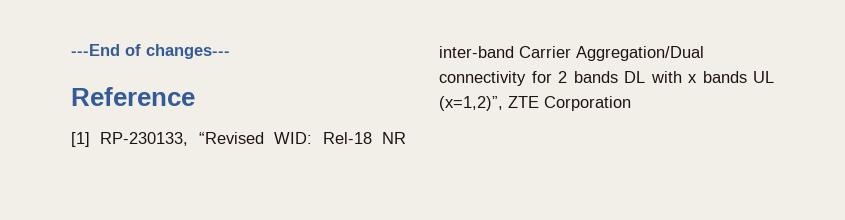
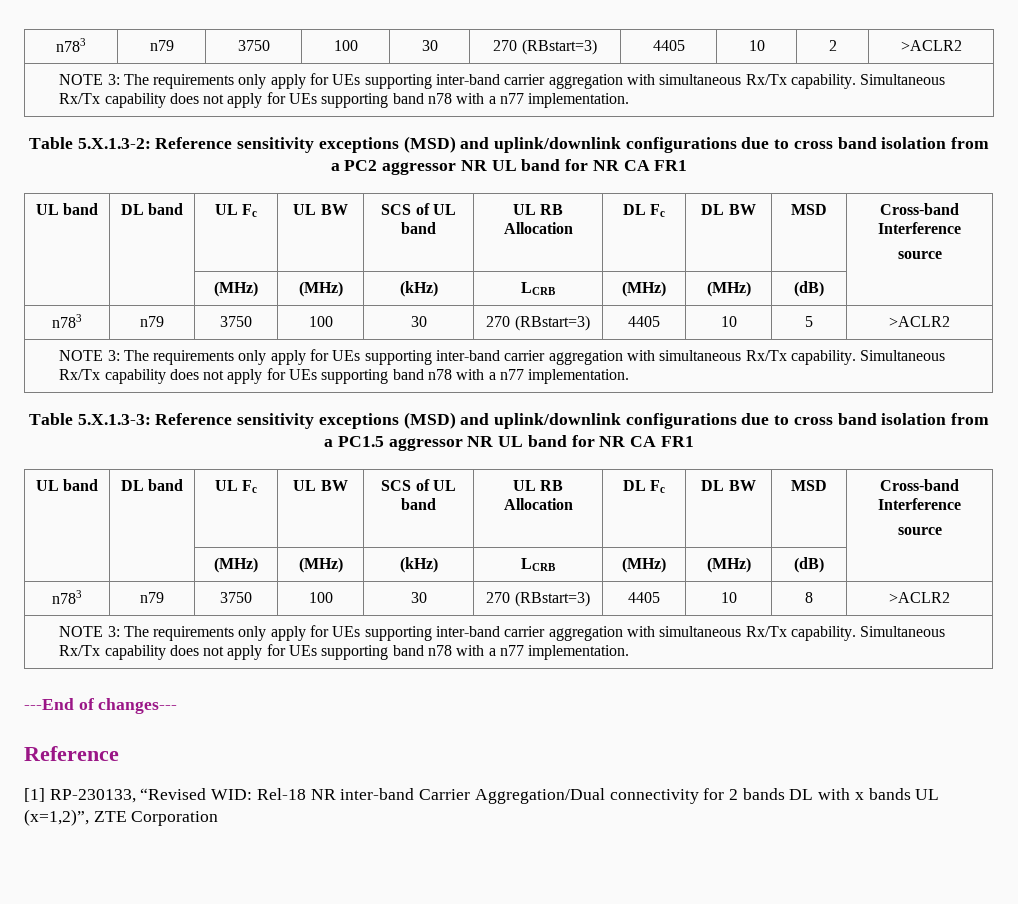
+ n783 | n79 | 3750 | 100 | 30 | 270 (RBstart=3) | 4405 | 10 | 2 | >ACLR2
+ NOTE 3: The requirements only apply for UEs supporting inter-band carrier aggregation with simultaneous Rx/Tx capability. Simultaneous Rx/Tx capability does not apply for UEs supporting band n78 with a n77 implementation.
+ Table 5.X.1.3-2: Reference sensitivity exceptions (MSD) and uplink/downlink configurations due to cross band isolation from a PC2 aggressor NR UL band for NR CA FR1
+ UL band | DL band | UL Fc | UL BW | SCS of UL band | UL RB Allocation | DL Fc | DL BW | MSD | Cross-band Interference
+ source
+ | | (MHz) | (MHz) | (kHz) | LCRB | (MHz) | (MHz) | (dB) |
+ n783 | n79 | 3750 | 100 | 30 | 270 (RBstart=3) | 4405 | 10 | 5 | >ACLR2
+ NOTE 3: The requirements only apply for UEs supporting inter-band carrier aggregation with simultaneous Rx/Tx capability. Simultaneous Rx/Tx capability does not apply for UEs supporting band n78 with a n77 implementation.
+ Table 5.X.1.3-3: Reference sensitivity exceptions (MSD) and uplink/downlink configurations due to cross band isolation from a PC1.5 aggressor NR UL band for NR CA FR1
+ UL band | DL band | UL Fc | UL BW | SCS of UL band | UL RB Allocation | DL Fc | DL BW | MSD | Cross-band Interference
+ source
+ | | (MHz) | (MHz) | (kHz) | LCRB | (MHz) | (MHz) | (dB) |
+ n783 | n79 | 3750 | 100 | 30 | 270 (RBstart=3) | 4405 | 10 | 8 | >ACLR2
+ NOTE 3: The requirements only apply for UEs supporting inter-band carrier aggregation with simultaneous Rx/Tx capability. Simultaneous Rx/Tx capability does not apply for UEs supporting band n78 with a n77 implementation.

